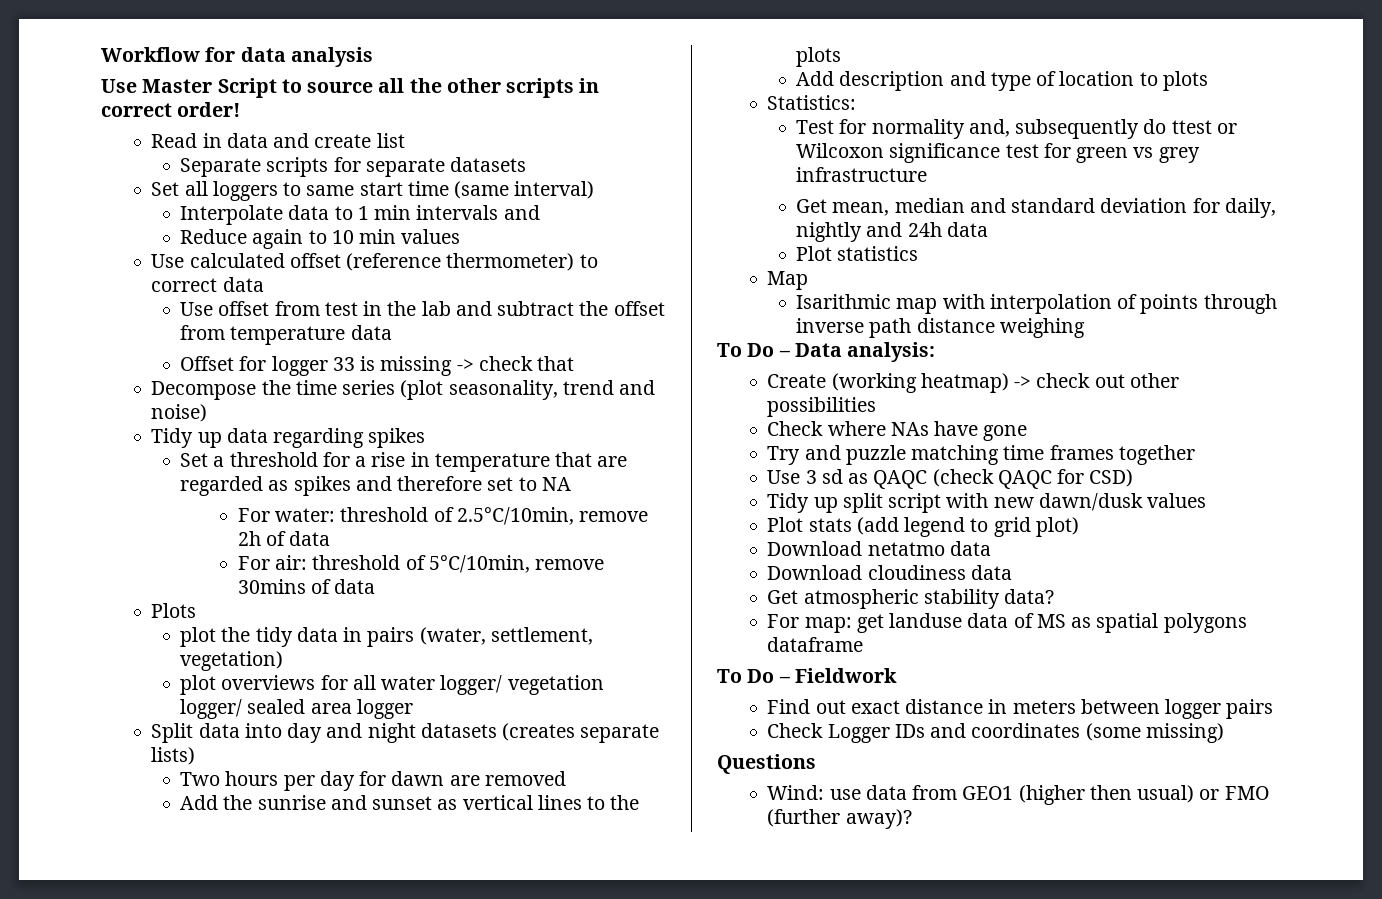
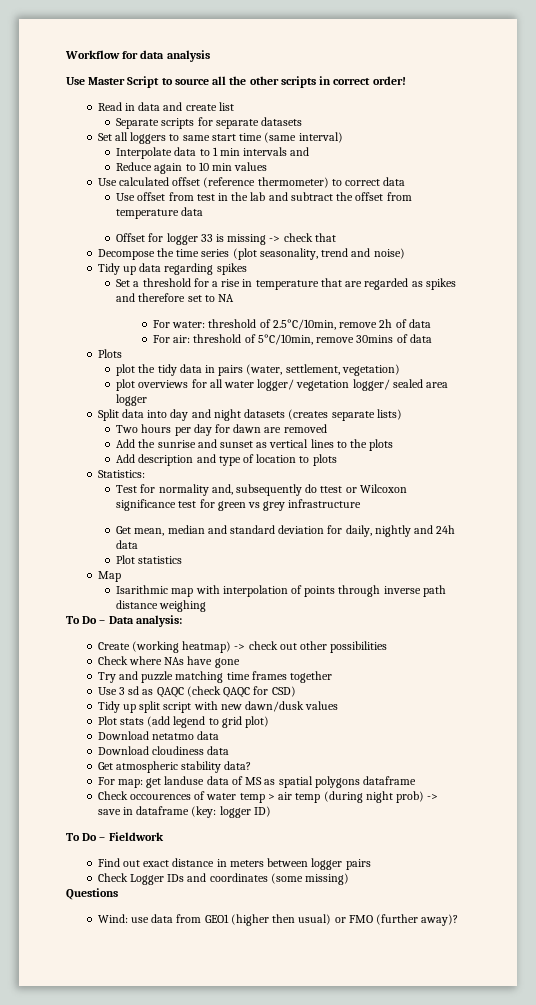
+ Check occourences of water temp > air temp (during night prob) -> save in dataframe (key: logger ID)

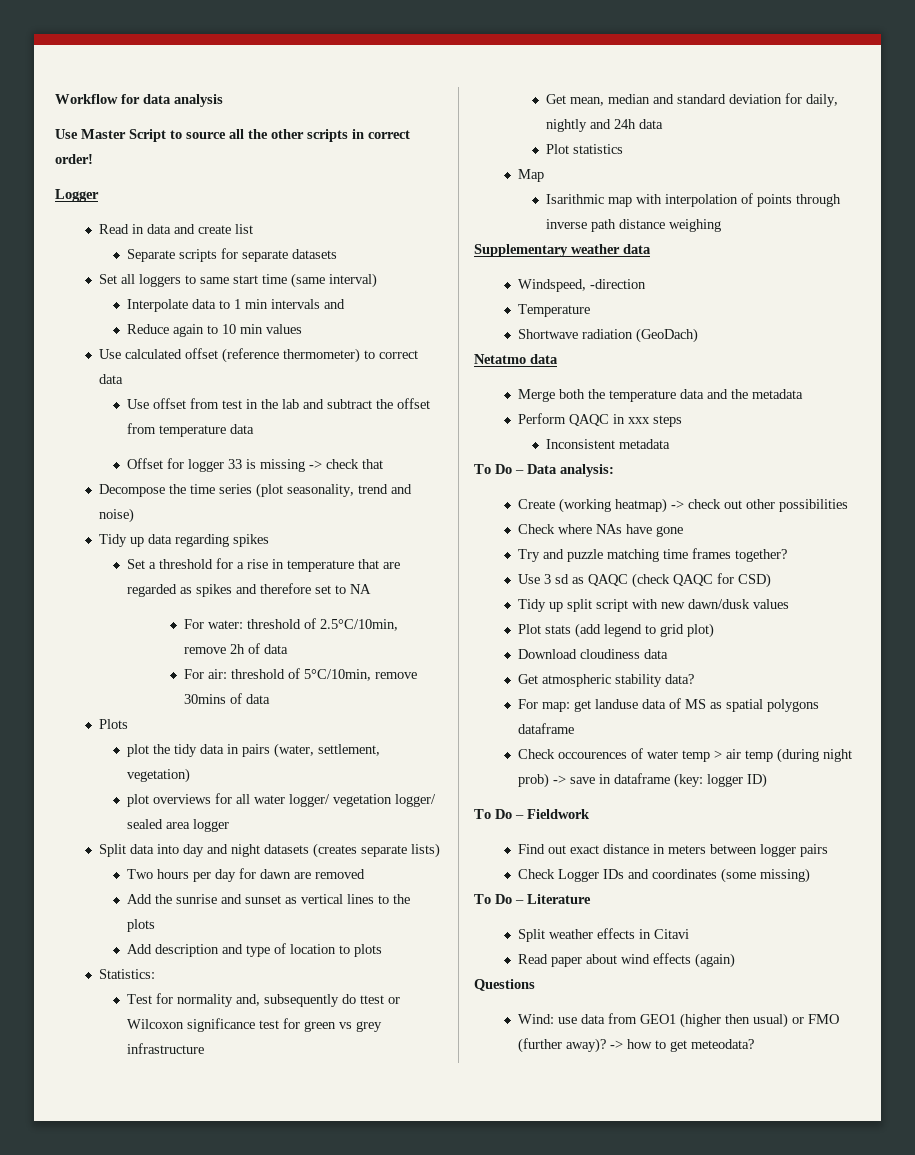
  Use Master Script to source all the other scripts in correct order!
+ Logger
+ Supplementary weather data
+ Windspeed, -direction
+ Temperature
+ Shortwave radiation (GeoDach)
+ Netatmo data
+ Merge both the temperature data and the metadata
+ Perform QAQC in xxx steps
+ Inconsistent metadata
- Try and puzzle matching time frames together
+ Try and puzzle matching time frames together?
- Download netatmo data
+ To Do – Literature
+ Split weather effects in Citavi
+ Read paper about wind effects (again)
+ -> how to get meteodata?

